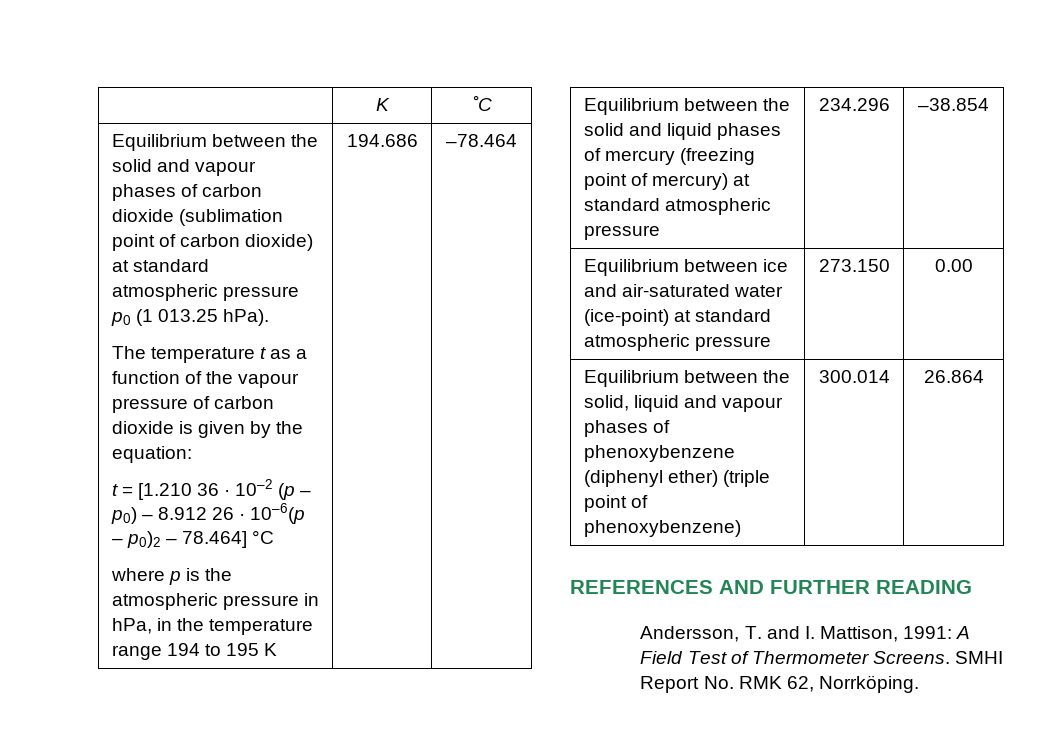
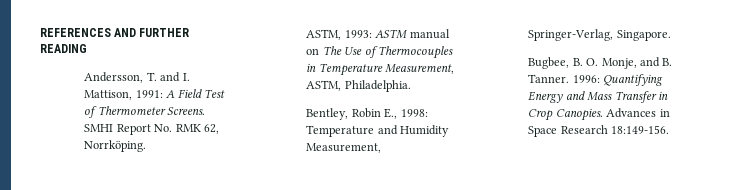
- | K | ˚C
- Equilibrium between the solid and vapour phases of carbon dioxide (sublimation point of carbon dioxide) at standard atmospheric pressure p0 (1 013.25 hPa).
- The temperature t as a function of the vapour pressure of carbon dioxide is given by the equation:
- t = [1.210 36 · 10–2 (p – p0) – 8.912 26 · 10–6(p – p0)2 – 78.464] °C
- where p is the atmospheric pressure in hPa, in the temperature range 194 to 195 K | 194.686 | –78.464
- Equilibrium between the solid and liquid phases of mercury (freezing point of mercury) at standard atmospheric pressure | 234.296 | –38.854
- Equilibrium between ice and air-saturated water (ice-point) at standard atmospheric pressure | 273.150 | 0.00
- Equilibrium between the solid, liquid and vapour phases of phenoxybenzene (diphenyl ether) (triple point of phenoxybenzene) | 300.014 | 26.864
+ ASTM, 1993: ASTM manual on The Use of Thermocouples in Temperature Measurement, ASTM, Philadelphia.
+ Bentley, Robin E., 1998: Temperature and Humidity Measurement, Springer-Verlag, Singapore.
+ Bugbee, B. O. Monje, and B. Tanner. 1996: Quantifying Energy and Mass Transfer in Crop Canopies. Advances in Space Research 18:149-156.

